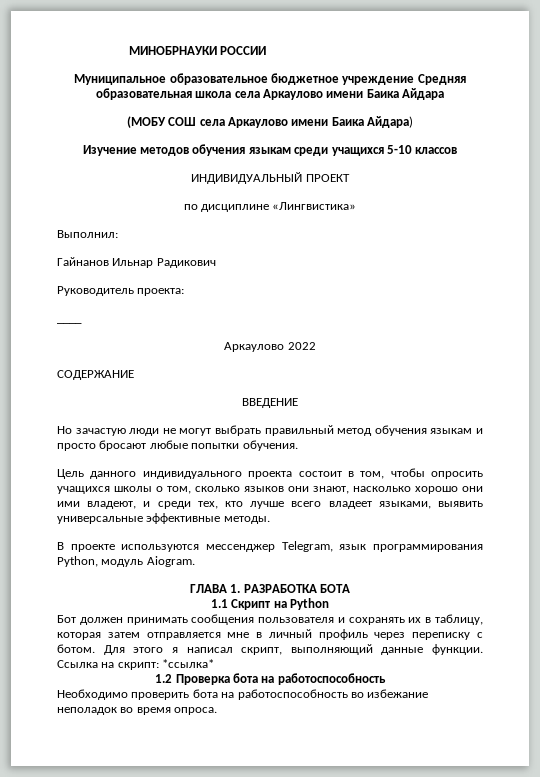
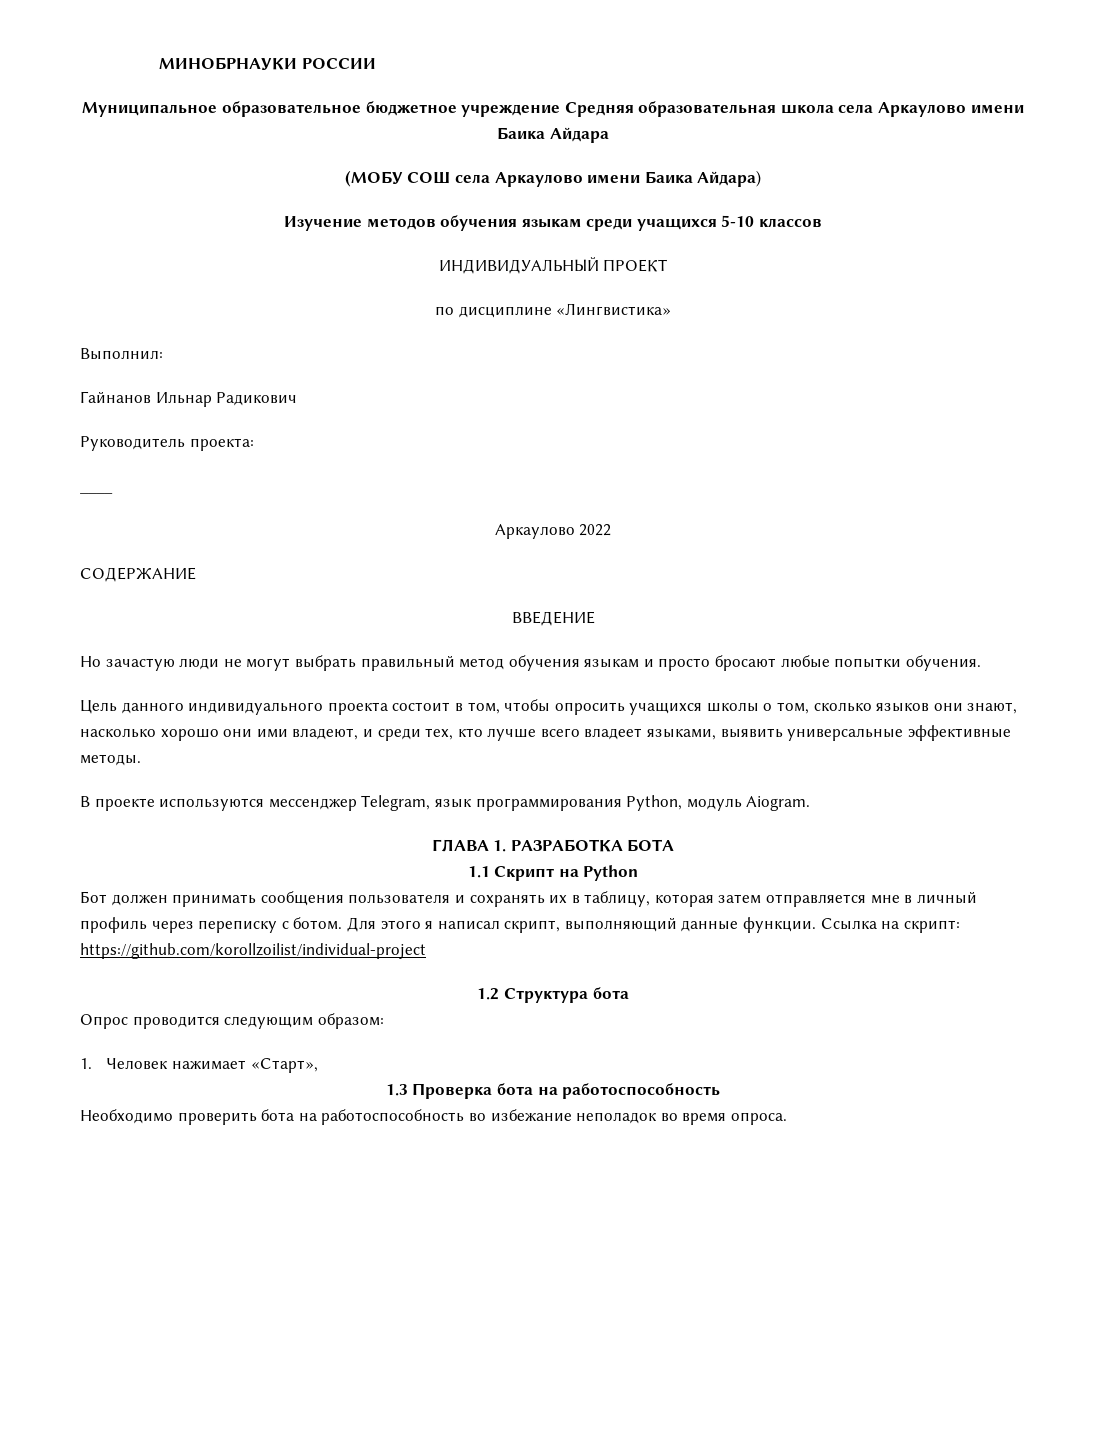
- Ссылка на скрипт: *ссылка*
- 1.2 Проверка бота на работоспособность
+ Ссылка на скрипт: https://github.com/korollzoilist/individual-project
+ 1.2 Структура бота
+ Опрос проводится следующим образом:
+ 1. Человек нажимает «Старт»,
+ 1.3 Проверка бота на работоспособность

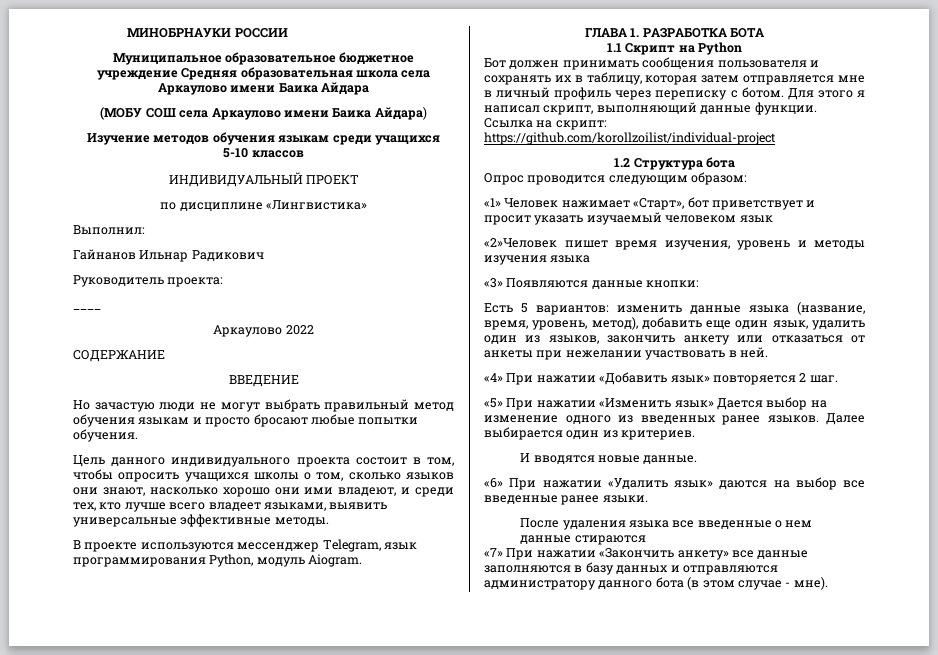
- 1. Человек нажимает «Старт»,
- 1.3 Проверка бота на работоспособность
- Необходимо проверить бота на работоспособность во избежание неполадок во время опроса.
+ «1» Человек нажимает «Старт», бот приветствует и просит указать изучаемый человеком язык
+ «2»Человек пишет время изучения, уровень и методы изучения языка
+ «3» Появляются данные кнопки:
+ Есть 5 вариантов: изменить данные языка (название, время, уровень, метод), добавить еще один язык, удалить один из языков, закончить анкету или отказаться от анкеты при нежелании участвовать в ней.
+ «4» При нажатии «Добавить язык» повторяется 2 шаг.
+ «5» При нажатии «Изменить язык» Дается выбор на изменение одного из введенных ранее языков. Далее выбирается один из критериев.
+ И вводятся новые данные.
+ «6» При нажатии «Удалить язык» даются на выбор все введенные ранее языки.
+ После удаления языка все введенные о нем данные стираются
+ «7» При нажатии «Закончить анкету» все данные заполняются в базу данных и отправляются администратору данного бота (в этом случае - мне).

